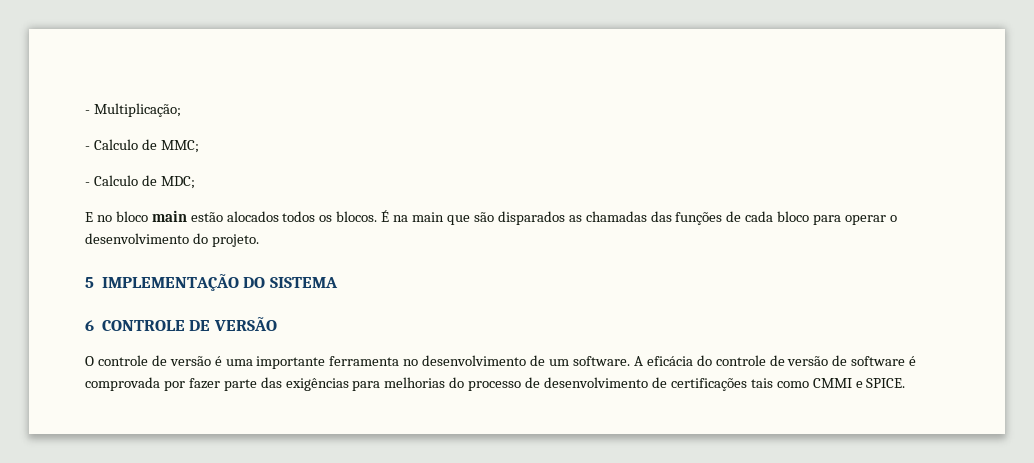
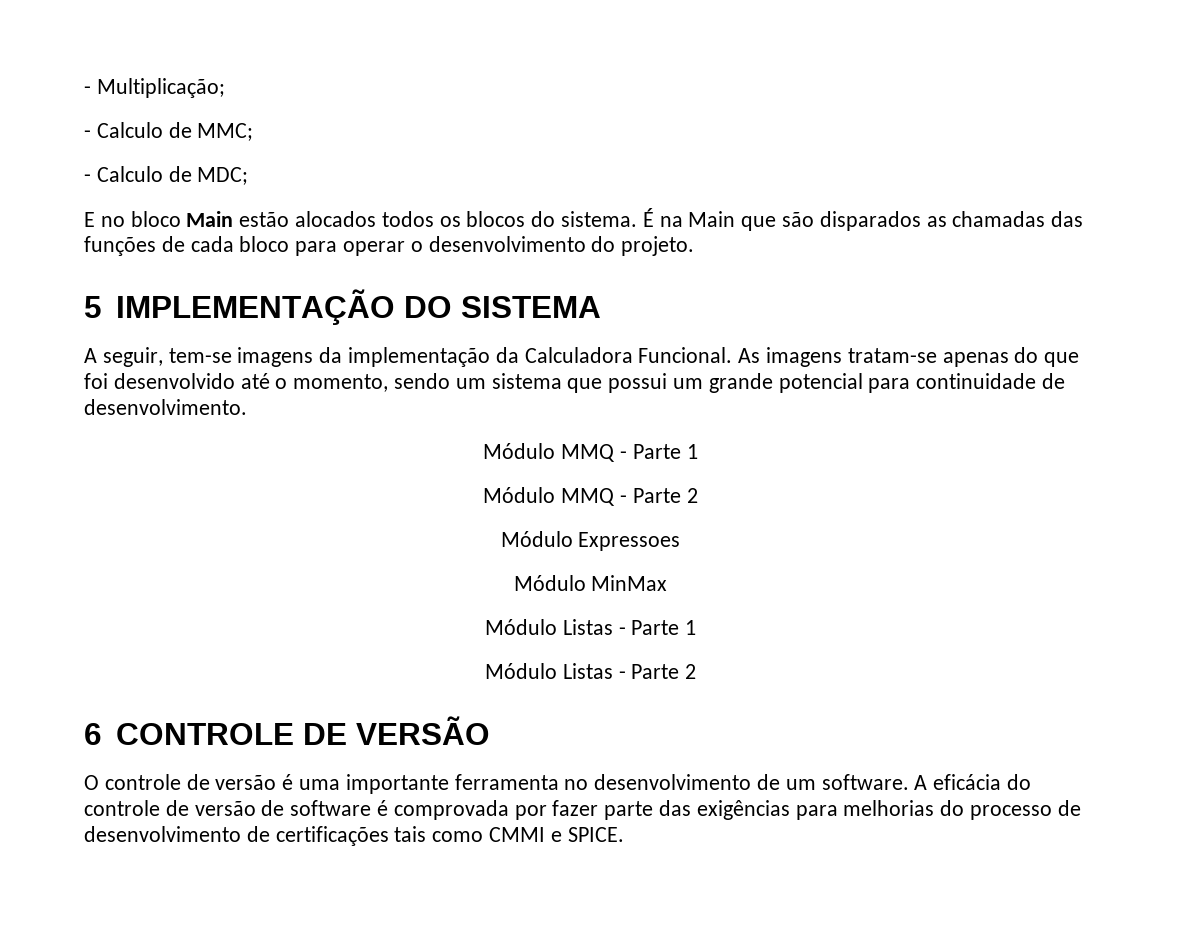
- E no bloco main estão alocados todos os blocos.
+ E no bloco Main estão alocados todos os blocos do sistema.
- É na main que são disparados as chamadas das funções de cada bloco para operar o desenvolvimento do projeto.
+ É na Main que são disparados as chamadas das funções de cada bloco para operar o desenvolvimento do projeto.
+ A seguir, tem-se imagens da implementação da Calculadora Funcional. As imagens tratam-se apenas do que foi desenvolvido até o momento, sendo um sistema que possui um grande potencial para continuidade de desenvolvimento.
+ Módulo MMQ - Parte 1
+ Módulo MMQ - Parte 2
+ Módulo Expressoes
+ Módulo MinMax
+ Módulo Listas - Parte 1
+ Módulo Listas - Parte 2

